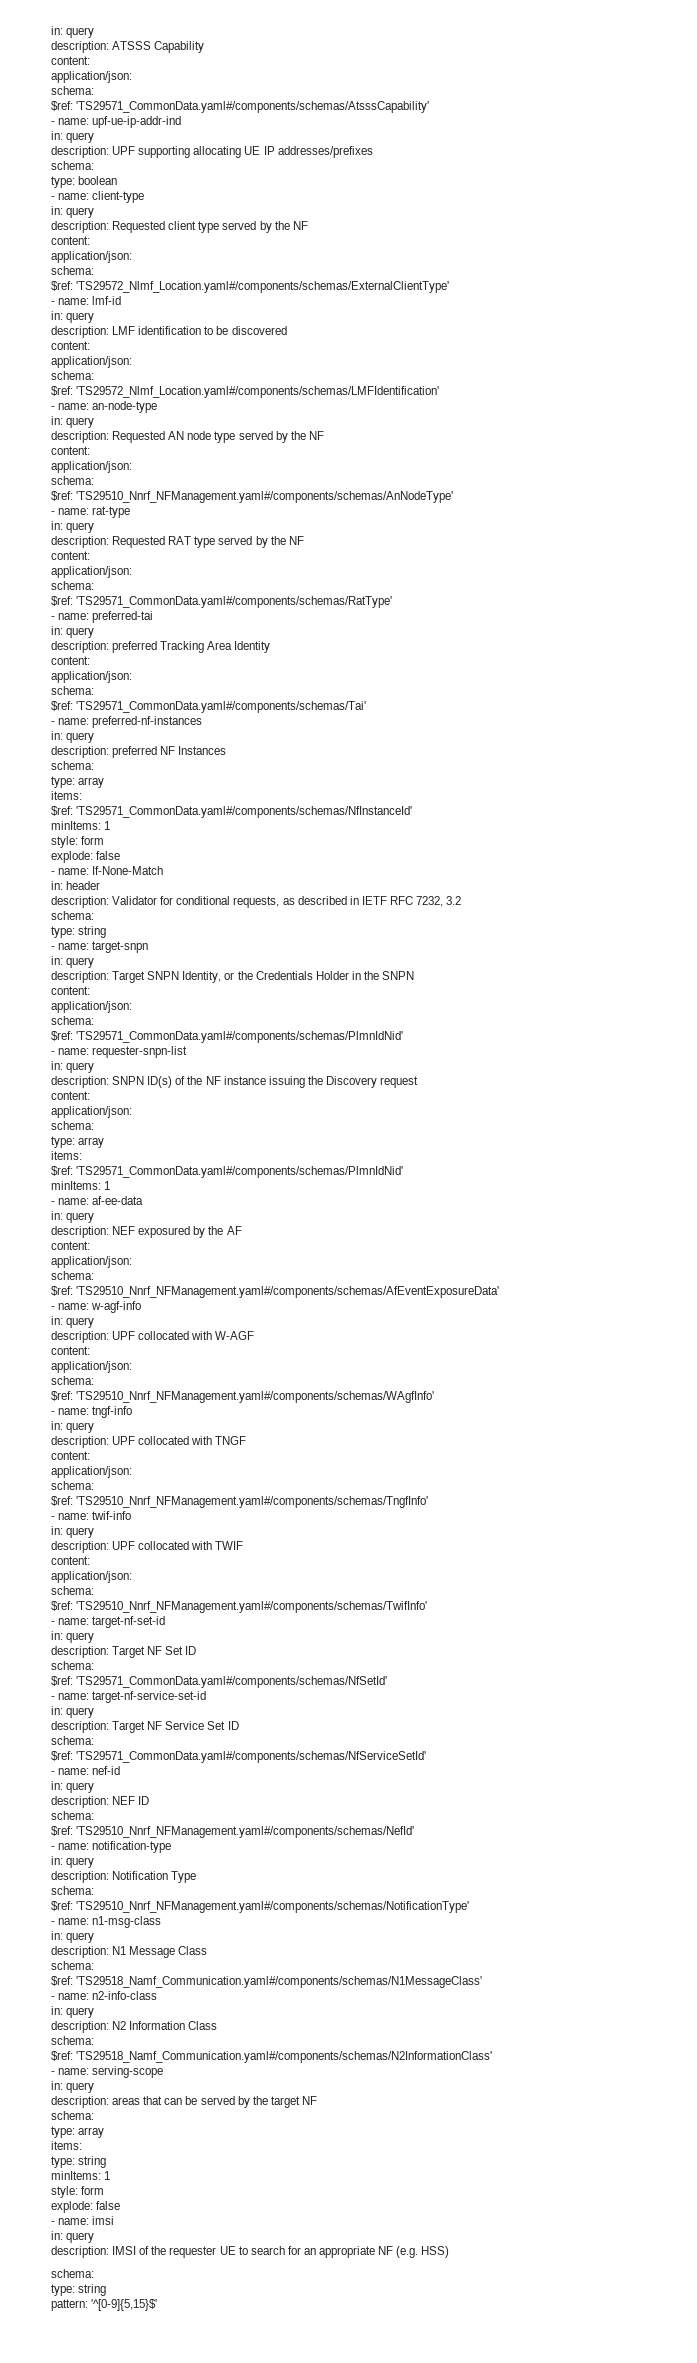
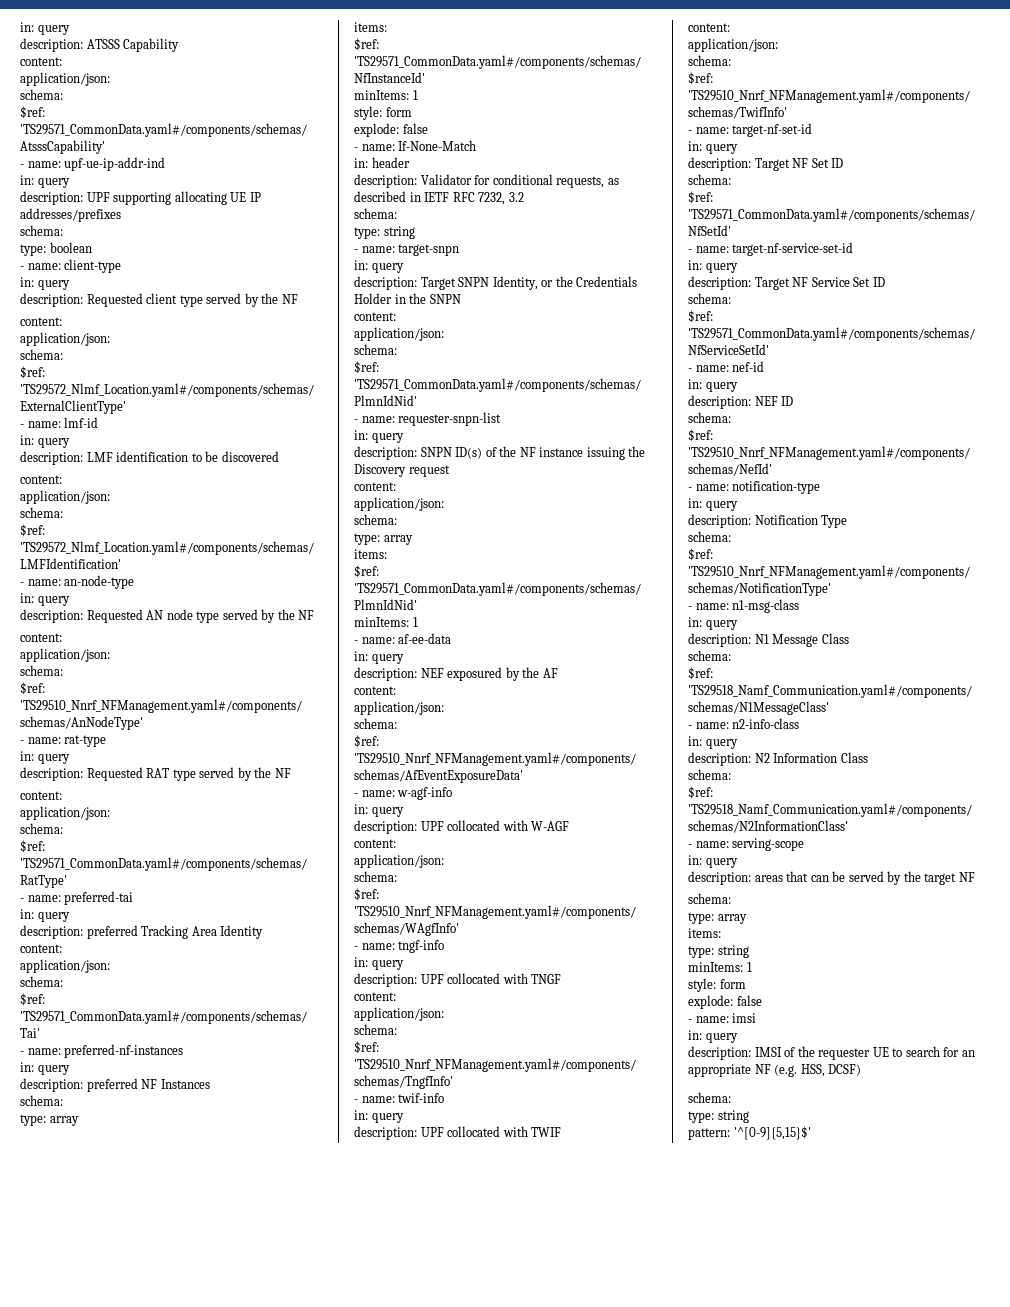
- description: IMSI of the requester UE to search for an appropriate NF (e.g. HSS)
+ description: IMSI of the requester UE to search for an appropriate NF (e.g. HSS, DCSF)

